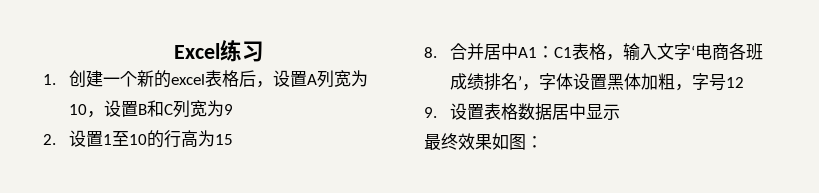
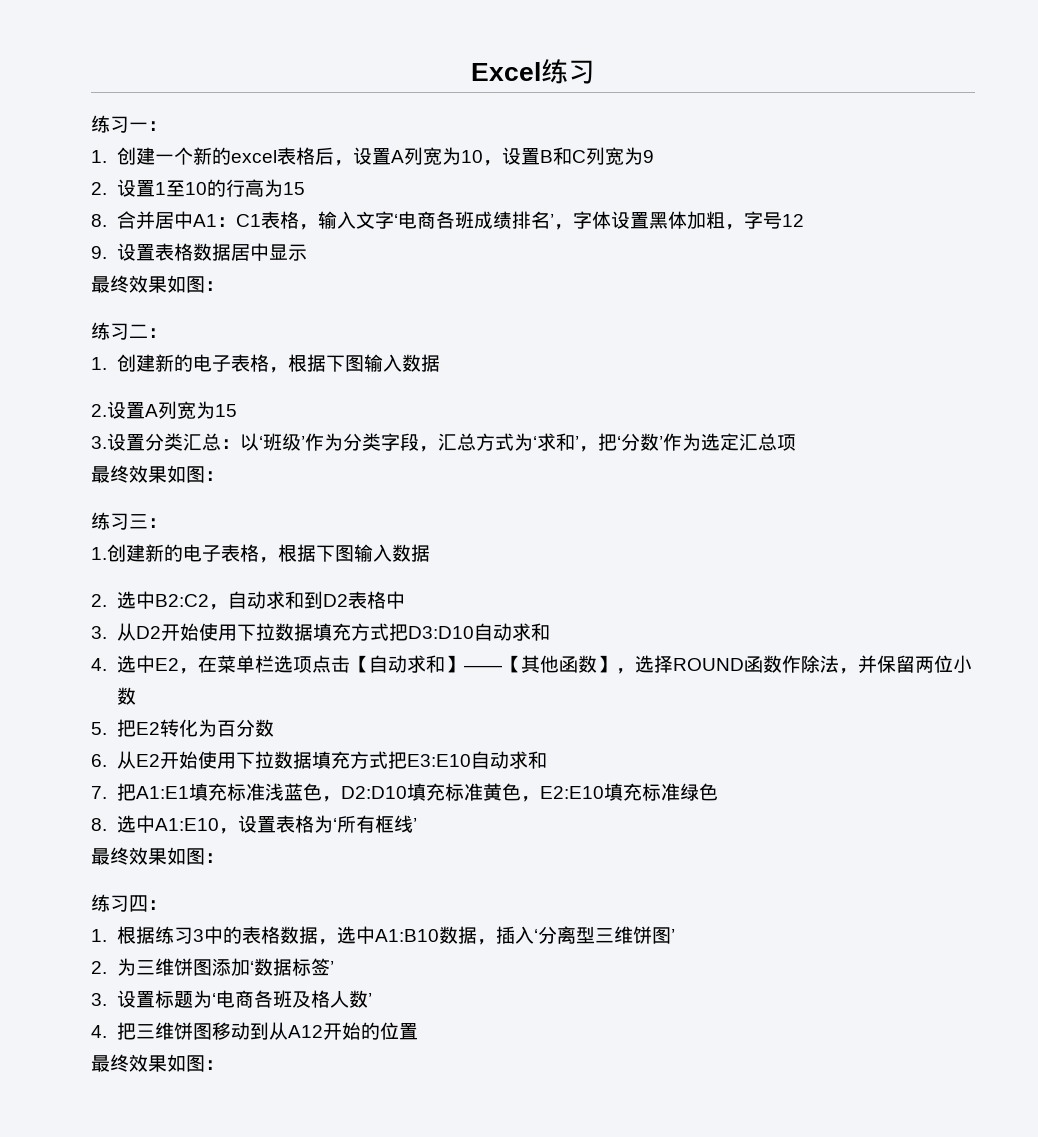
+ 练习一：
+ 练习二：
+ 1.创建新的电子表格，根据下图输入数据
+ 2.设置A列宽为15
+ 3.设置分类汇总：以‘班级’作为分类字段，汇总方式为‘求和’，把‘分数’作为选定汇总项
+ 最终效果如图：
+ 练习三：
+ 1.创建新的电子表格，根据下图输入数据
+ 2.选中B2:C2，自动求和到D2表格中
+ 3.从D2开始使用下拉数据填充方式把D3:D10自动求和
+ 4.选中E2，在菜单栏选项点击【自动求和】——【其他函数】，选择ROUND函数作除法，并保留两位小数
+ 5.把E2转化为百分数
+ 6.从E2开始使用下拉数据填充方式把E3:E10自动求和
+ 7.把A1:E1填充标准浅蓝色，D2:D10填充标准黄色，E2:E10填充标准绿色
+ 8.选中A1:E10，设置表格为‘所有框线’
+ 最终效果如图：
+ 练习四：
+ 1.根据练习3中的表格数据，选中A1:B10数据，插入‘分离型三维饼图’
+ 2.为三维饼图添加‘数据标签’
+ 3.设置标题为‘电商各班及格人数’
+ 4.把三维饼图移动到从A12开始的位置
+ 最终效果如图：

